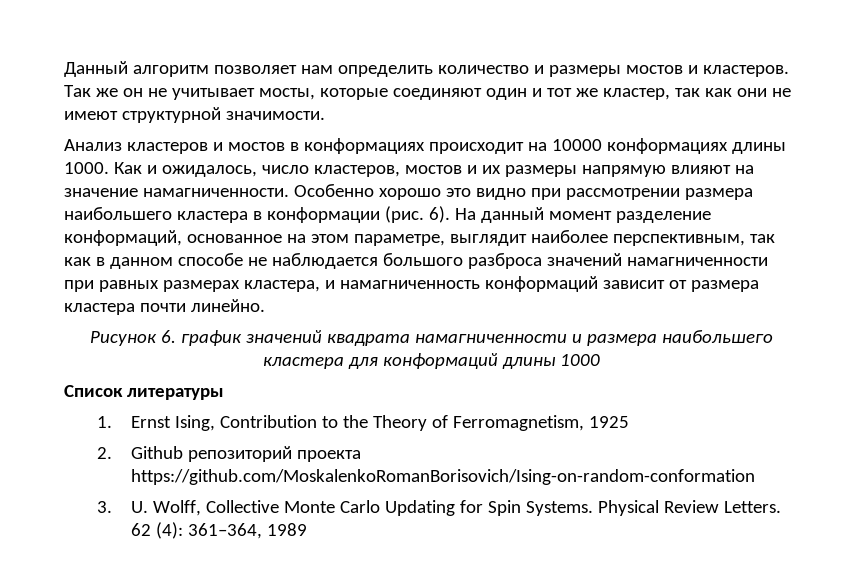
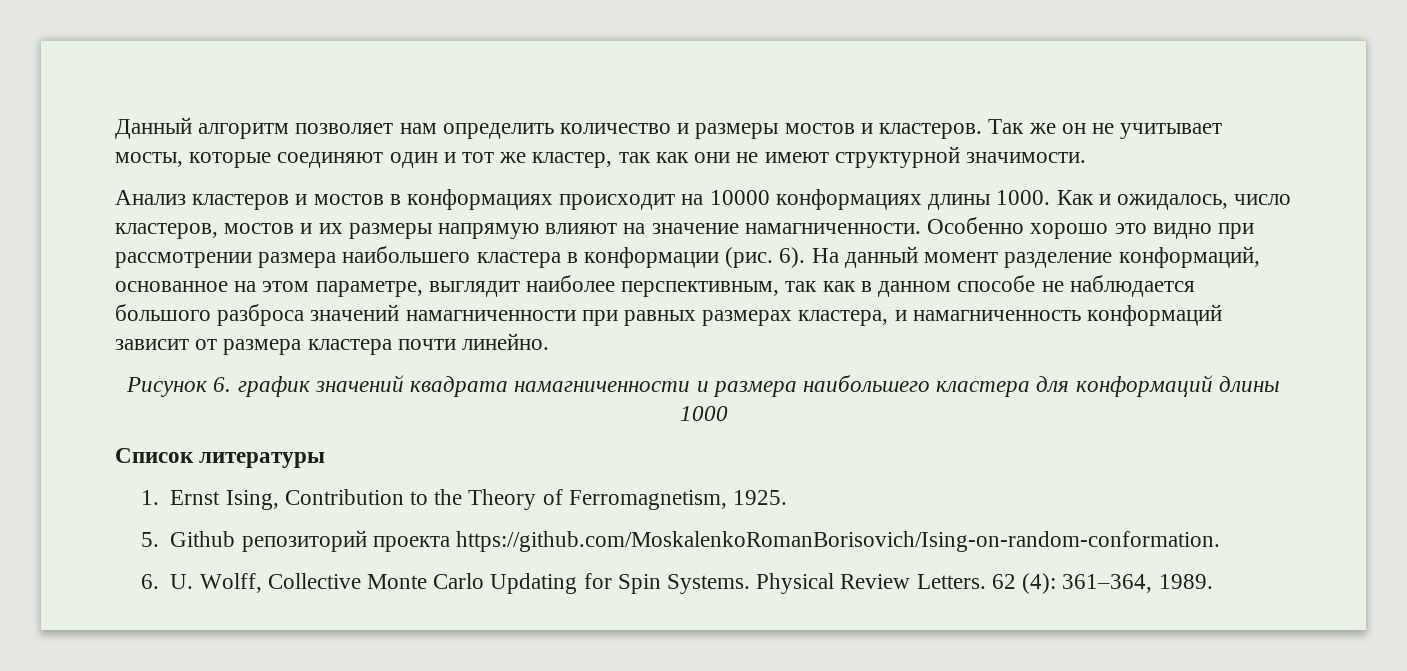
- 1. Ernst Ising, Contribution to the Theory of Ferromagnetism, 1925
- 2. Github репозиторий проекта https://github.com/MoskalenkoRomanBorisovich/Ising-on-random-conformation
- 3. U. Wolff, Collective Monte Carlo Updating for Spin Systems.
+ 1. Ernst Ising, Contribution to the Theory of Ferromagnetism, 1925.
+ 5. Github репозиторий проекта https://github.com/MoskalenkoRomanBorisovich/Ising-on-random-conformation.
+ 6. U. Wolff, Collective Monte Carlo Updating for Spin Systems.
- 62 (4): 361–364, 1989
+ 62 (4): 361–364, 1989.

